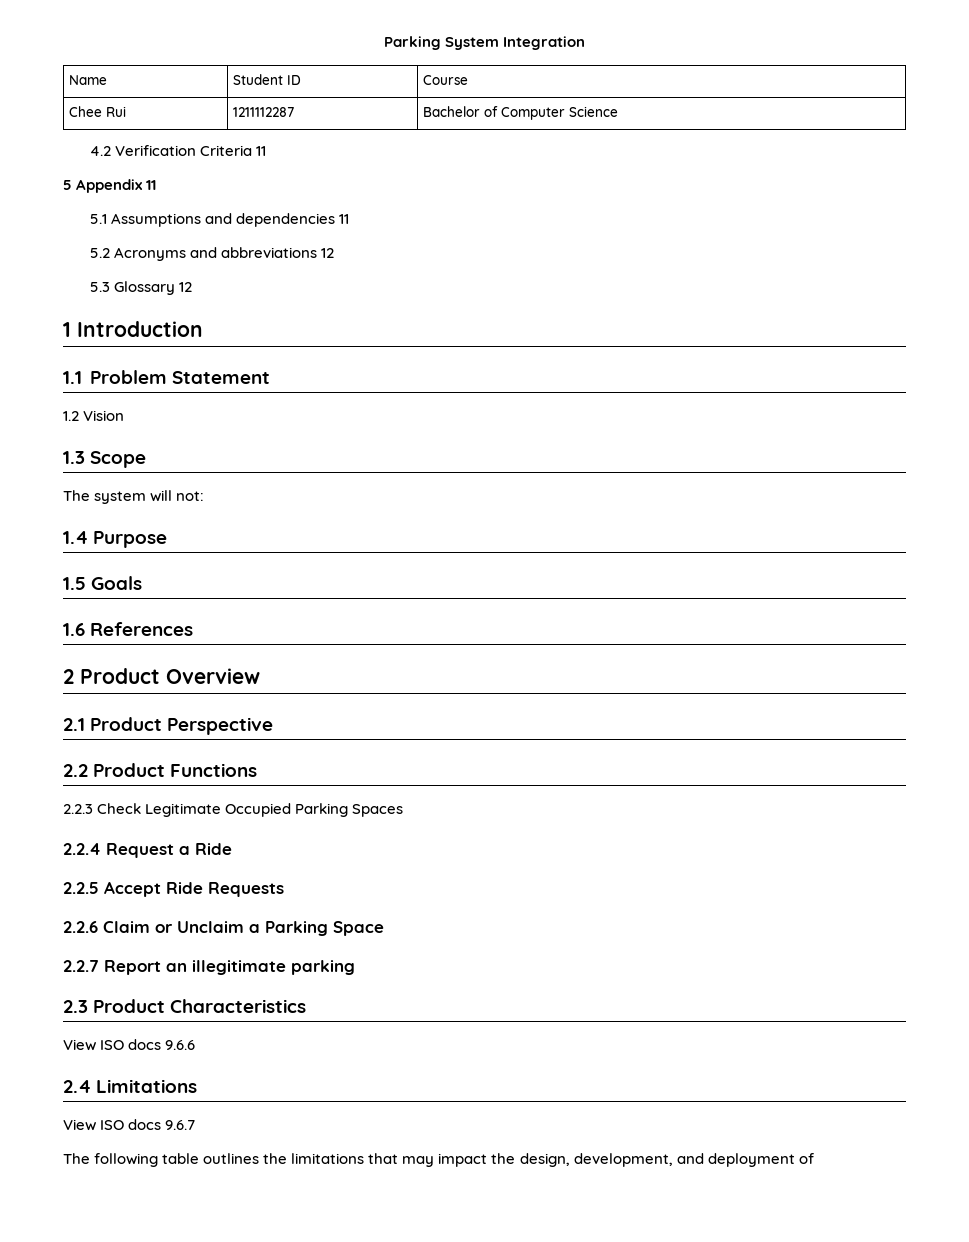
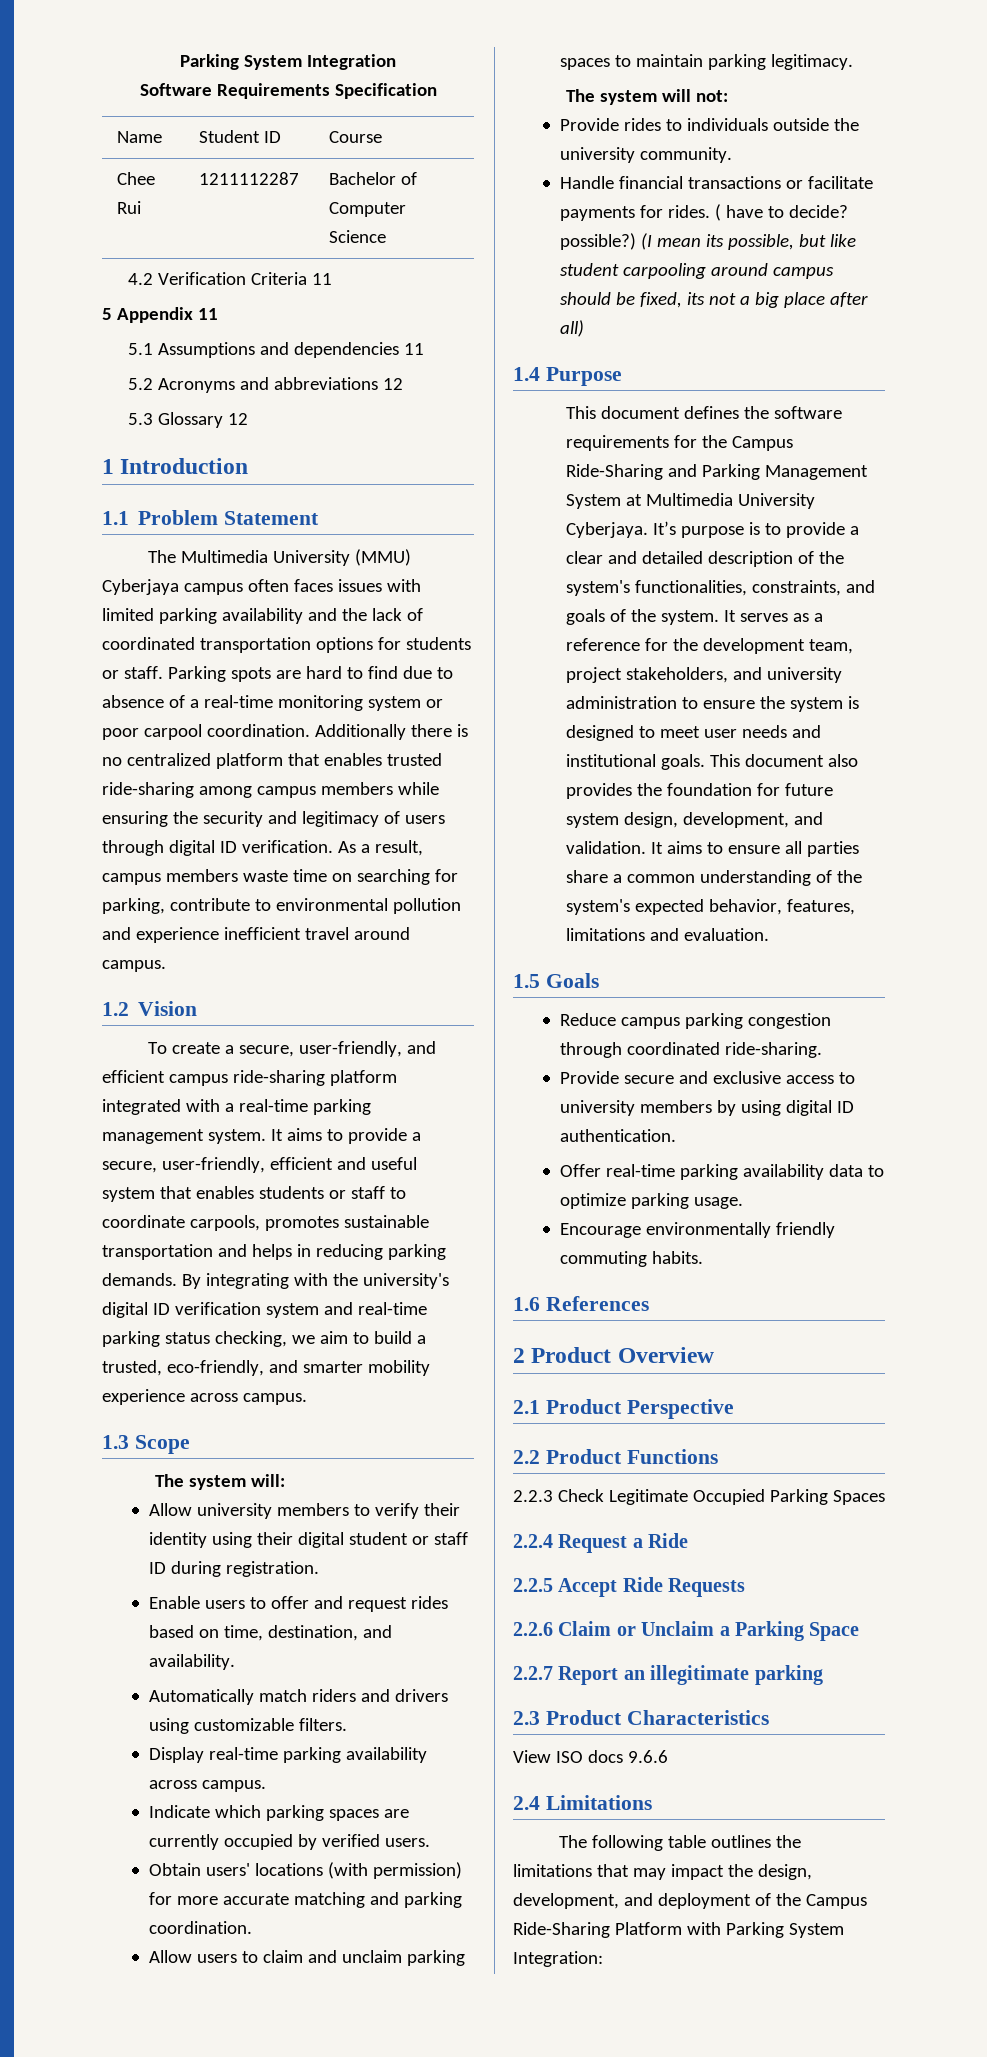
+ Software Requirements Specification
+ The Multimedia University (MMU) Cyberjaya campus often faces issues with limited parking availability and the lack of coordinated transportation options for students or staff. Parking spots are hard to find due to absence of a real-time monitoring system or poor carpool coordination. Additionally there is no centralized platform that enables trusted ride-sharing among campus members while ensuring the security and legitimacy of users through digital ID verification. As a result, campus members waste time on searching for parking, contribute to environmental pollution and experience inefficient travel around campus.
  1.2 Vision
+ To create a secure, user-friendly, and efficient campus ride-sharing platform integrated with a real-time parking management system. It aims to provide a secure, user-friendly, efficient and useful system that enables students or staff to coordinate carpools, promotes sustainable transportation and helps in reducing parking demands. By integrating with the university's digital ID verification system and real-time parking status checking, we aim to build a trusted, eco-friendly, and smarter mobility experience across campus.
  1.3 Scope
+ The system will:
+ Allow university members to verify their identity using their digital student or staff ID during registration.
+ Enable users to offer and request rides based on time, destination, and availability.
+ Automatically match riders and drivers using customizable filters.
+ Display real-time parking availability across campus.
+ Indicate which parking spaces are currently occupied by verified users.
+ Obtain users' locations (with permission) for more accurate matching and parking coordination.
+ Allow users to claim and unclaim parking spaces to maintain parking legitimacy.
  The system will not:
+ Provide rides to individuals outside the university community.
+ Handle financial transactions or facilitate payments for rides. ( have to decide? possible?) (I mean its possible, but like student carpooling around campus should be fixed, its not a big place after all)
  1.4 Purpose
+ This document defines the software requirements for the Campus Ride-Sharing and Parking Management System at Multimedia University Cyberjaya. It’s purpose is to provide a clear and detailed description of the system's functionalities, constraints, and goals of the system. It serves as a reference for the development team, project stakeholders, and university administration to ensure the system is designed to meet user needs and institutional goals. This document also provides the foundation for future system design, development, and validation. It aims to ensure all parties share a common understanding of the system's expected behavior, features, limitations and evaluation.
  1.5 Goals
+ Reduce campus parking congestion through coordinated ride-sharing.
+ Provide secure and exclusive access to university members by using digital ID authentication.
+ Offer real-time parking availability data to optimize parking usage.
+ Encourage environmentally friendly commuting habits.
- View ISO docs 9.6.7
- The following table outlines the limitations that may impact the design, development, and deployment of
+ The following table outlines the limitations that may impact the design, development, and deployment of the Campus Ride-Sharing Platform with Parking System Integration:

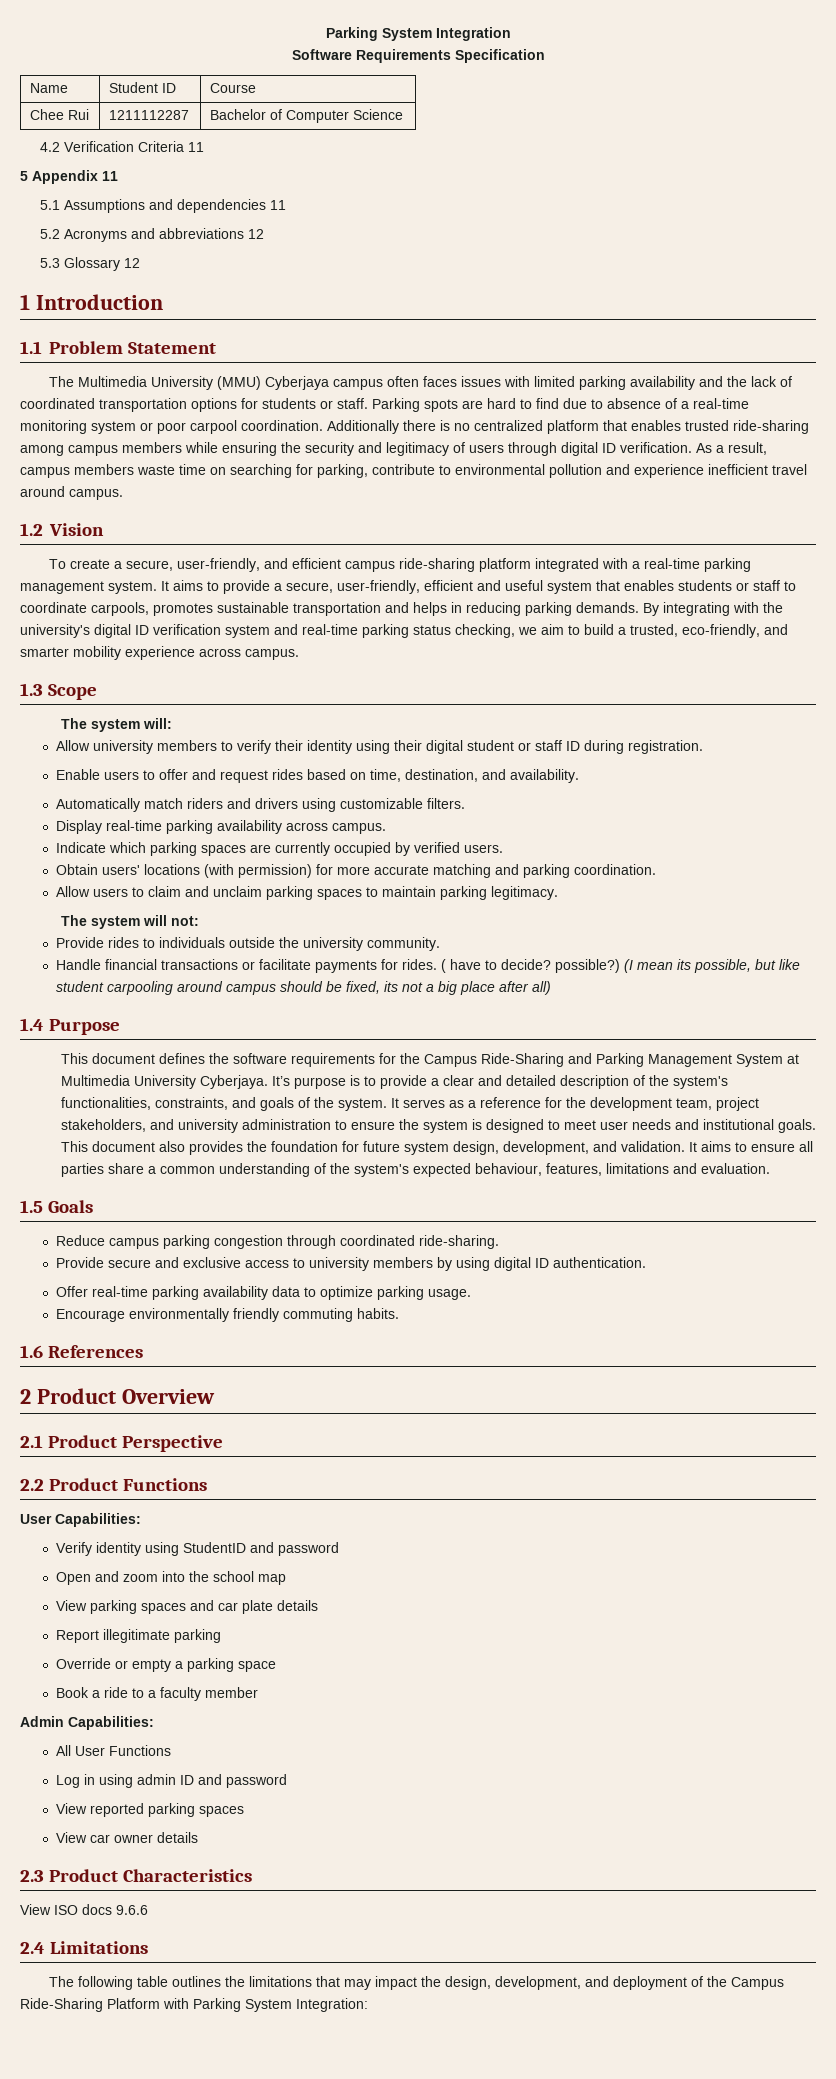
- It aims to ensure all parties share a common understanding of the system's expected behavior, features, limitations and evaluation.
+ It aims to ensure all parties share a common understanding of the system's expected behaviour, features, limitations and evaluation.
- 2.2.3 Check Legitimate Occupied Parking Spaces
- 2.2.4 Request a Ride
- 2.2.5 Accept Ride Requests
- 2.2.6 Claim or Unclaim a Parking Space
- 2.2.7 Report an illegitimate parking
+ User Capabilities:
+ Verify identity using StudentID and password
+ Open and zoom into the school map
+ View parking spaces and car plate details
+ Report illegitimate parking
+ Override or empty a parking space
+ Book a ride to a faculty member
+ Admin Capabilities:
+ All User Functions
+ Log in using admin ID and password
+ View reported parking spaces
+ View car owner details

